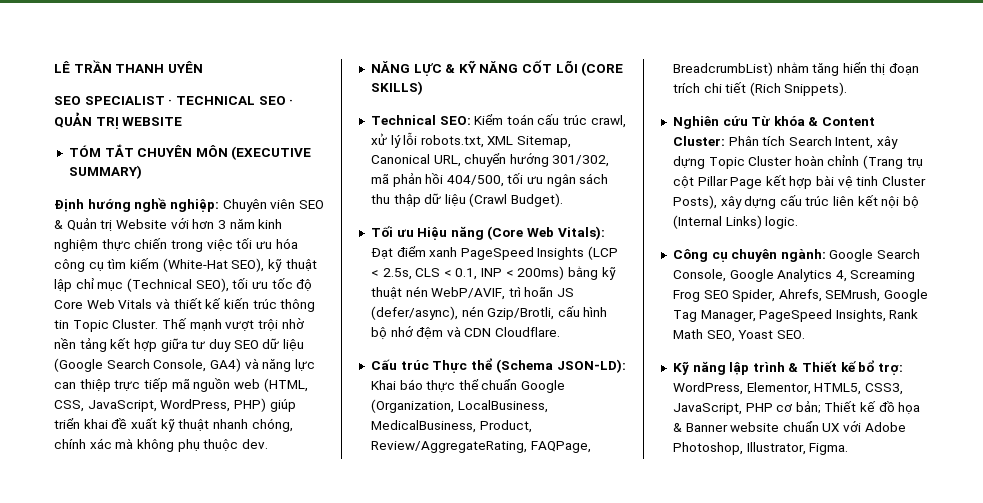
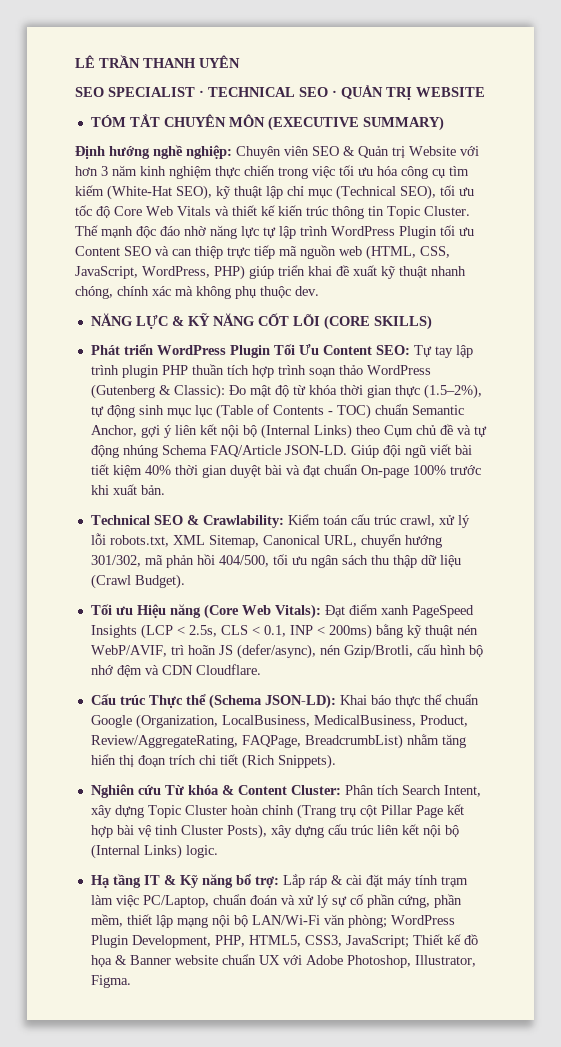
- Thế mạnh vượt trội nhờ nền tảng kết hợp giữa tư duy SEO dữ liệu (Google Search Console, GA4) và năng lực can thiệp trực tiếp mã nguồn web (HTML, CSS, JavaScript, WordPress, PHP) giúp triển khai đề xuất kỹ thuật nhanh chóng, chính xác mà không phụ thuộc dev.
+ Thế mạnh độc đáo nhờ năng lực tự lập trình WordPress Plugin tối ưu Content SEO và can thiệp trực tiếp mã nguồn web (HTML, CSS, JavaScript, WordPress, PHP) giúp triển khai đề xuất kỹ thuật nhanh chóng, chính xác mà không phụ thuộc dev.
- Technical SEO: Kiểm toán cấu trúc crawl, xử lý lỗi robots.txt, XML Sitemap, Canonical URL, chuyển hướng 301/302, mã phản hồi 404/500, tối ưu ngân sách thu thập dữ liệu (Crawl Budget).
+ Phát triển WordPress Plugin Tối Ưu Content SEO: Tự tay lập trình plugin PHP thuần tích hợp trình soạn thảo WordPress (Gutenberg & Classic): Đo mật độ từ khóa thời gian thực (1.5–2%), tự động sinh mục lục (Table of Contents - TOC) chuẩn Semantic Anchor, gợi ý liên kết nội bộ (Internal Links) theo Cụm chủ đề và tự động nhúng Schema FAQ/Article JSON-LD. Giúp đội ngũ viết bài tiết kiệm 40% thời gian duyệt bài và đạt chuẩn On-page 100% trước khi xuất bản.
+ Technical SEO & Crawlability: Kiểm toán cấu trúc crawl, xử lý lỗi robots.txt, XML Sitemap, Canonical URL, chuyển hướng 301/302, mã phản hồi 404/500, tối ưu ngân sách thu thập dữ liệu (Crawl Budget).
- Công cụ chuyên ngành: Google Search Console, Google Analytics 4, Screaming Frog SEO Spider, Ahrefs, SEMrush, Google Tag Manager, PageSpeed Insights, Rank Math SEO, Yoast SEO.
- Kỹ năng lập trình & Thiết kế bổ trợ: WordPress, Elementor, HTML5, CSS3, JavaScript, PHP cơ bản; Thiết kế đồ họa & Banner website chuẩn UX với Adobe Photoshop, Illustrator, Figma.
+ Hạ tầng IT & Kỹ năng bổ trợ: Lắp ráp & cài đặt máy tính trạm làm việc PC/Laptop, chuẩn đoán và xử lý sự cố phần cứng, phần mềm, thiết lập mạng nội bộ LAN/Wi-Fi văn phòng; WordPress Plugin Development, PHP, HTML5, CSS3, JavaScript; Thiết kế đồ họa & Banner website chuẩn UX với Adobe Photoshop, Illustrator, Figma.

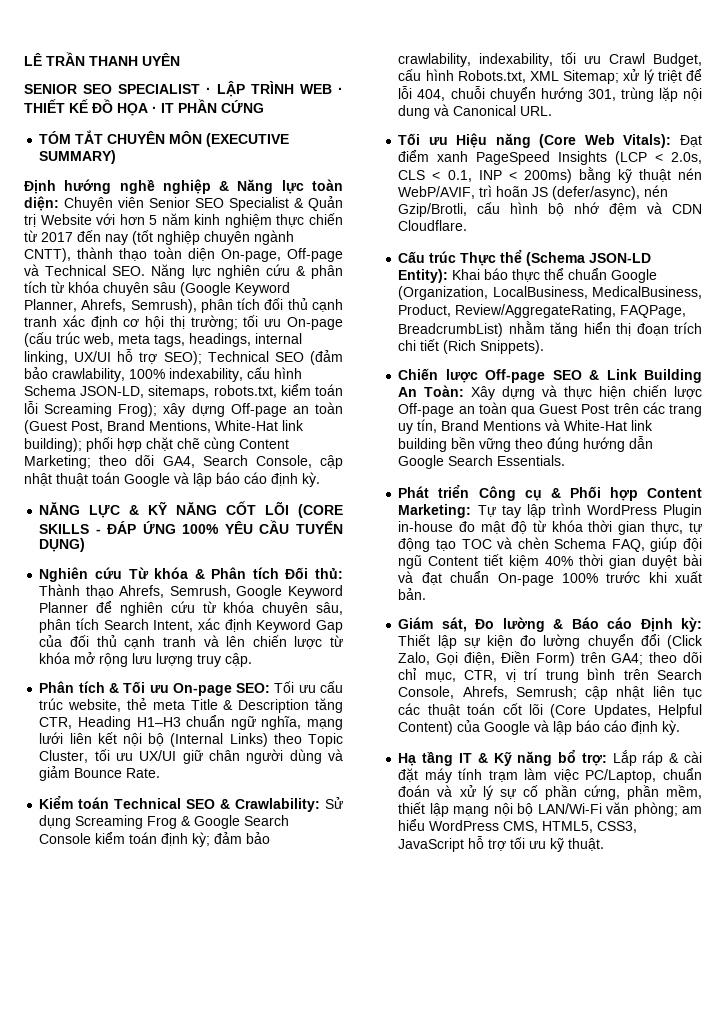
- SEO SPECIALIST · TECHNICAL SEO · QUẢN TRỊ WEBSITE
+ SENIOR SEO SPECIALIST · LẬP TRÌNH WEB · THIẾT KẾ ĐỒ HỌA · IT PHẦN CỨNG
- Định hướng nghề nghiệp: Chuyên viên SEO & Quản trị Website với hơn 3 năm kinh nghiệm thực chiến trong việc tối ưu hóa công cụ tìm kiếm (White-Hat SEO), kỹ thuật lập chỉ mục (Technical SEO), tối ưu tốc độ Core Web Vitals và thiết kế kiến trúc thông tin Topic Cluster. Thế mạnh độc đáo nhờ năng lực tự lập trình WordPress Plugin tối ưu Content SEO và can thiệp trực tiếp mã nguồn web (HTML, CSS, JavaScript, WordPress, PHP) giúp triển khai đề xuất kỹ thuật nhanh chóng, chính xác mà không phụ thuộc dev.
+ Định hướng nghề nghiệp & Năng lực toàn diện: Chuyên viên Senior SEO Specialist & Quản trị Website với hơn 5 năm kinh nghiệm thực chiến từ 2017 đến nay (tốt nghiệp chuyên ngành CNTT), thành thạo toàn diện On-page, Off-page và Technical SEO. Năng lực nghiên cứu & phân tích từ khóa chuyên sâu (Google Keyword Planner, Ahrefs, Semrush), phân tích đối thủ cạnh tranh xác định cơ hội thị trường; tối ưu On-page (cấu trúc web, meta tags, headings, internal linking, UX/UI hỗ trợ SEO); Technical SEO (đảm bảo crawlability, 100% indexability, cấu hình Schema JSON-LD, sitemaps, robots.txt, kiểm toán lỗi Screaming Frog); xây dựng Off-page an toàn (Guest Post, Brand Mentions, White-Hat link building); phối hợp chặt chẽ cùng Content Marketing; theo dõi GA4, Search Console, cập nhật thuật toán Google và lập báo cáo định kỳ.
- NĂNG LỰC & KỸ NĂNG CỐT LÕI (CORE SKILLS)
- Phát triển WordPress Plugin Tối Ưu Content SEO: Tự tay lập trình plugin PHP thuần tích hợp trình soạn thảo WordPress (Gutenberg & Classic): Đo mật độ từ khóa thời gian thực (1.5–2%), tự động sinh mục lục (Table of Contents - TOC) chuẩn Semantic Anchor, gợi ý liên kết nội bộ (Internal Links) theo Cụm chủ đề và tự động nhúng Schema FAQ/Article JSON-LD. Giúp đội ngũ viết bài tiết kiệm 40% thời gian duyệt bài và đạt chuẩn On-page 100% trước khi xuất bản.
- Technical SEO & Crawlability: Kiểm toán cấu trúc crawl, xử lý lỗi robots.txt, XML Sitemap, Canonical URL, chuyển hướng 301/302, mã phản hồi 404/500, tối ưu ngân sách thu thập dữ liệu (Crawl Budget).
+ NĂNG LỰC & KỸ NĂNG CỐT LÕI (CORE SKILLS - ĐÁP ỨNG 100% YÊU CẦU TUYỂN DỤNG)
+ Nghiên cứu Từ khóa & Phân tích Đối thủ: Thành thạo Ahrefs, Semrush, Google Keyword Planner để nghiên cứu từ khóa chuyên sâu, phân tích Search Intent, xác định Keyword Gap của đối thủ cạnh tranh và lên chiến lược từ khóa mở rộng lưu lượng truy cập.
+ Phân tích & Tối ưu On-page SEO: Tối ưu cấu trúc website, thẻ meta Title & Description tăng CTR, Heading H1–H3 chuẩn ngữ nghĩa, mạng lưới liên kết nội bộ (Internal Links) theo Topic Cluster, tối ưu UX/UI giữ chân người dùng và giảm Bounce Rate.
+ Kiểm toán Technical SEO & Crawlability: Sử dụng Screaming Frog & Google Search Console kiểm toán định kỳ; đảm bảo crawlability, indexability, tối ưu Crawl Budget, cấu hình Robots.txt, XML Sitemap; xử lý triệt để lỗi 404, chuỗi chuyển hướng 301, trùng lặp nội dung và Canonical URL.
- Tối ưu Hiệu năng (Core Web Vitals): Đạt điểm xanh PageSpeed Insights (LCP < 2.5s, CLS < 0.1, INP < 200ms) bằng kỹ thuật nén WebP/AVIF, trì hoãn JS (defer/async), nén Gzip/Brotli, cấu hình bộ nhớ đệm và CDN Cloudflare.
+ Tối ưu Hiệu năng (Core Web Vitals): Đạt điểm xanh PageSpeed Insights (LCP < 2.0s, CLS < 0.1, INP < 200ms) bằng kỹ thuật nén WebP/AVIF, trì hoãn JS (defer/async), nén Gzip/Brotli, cấu hình bộ nhớ đệm và CDN Cloudflare.
- Cấu trúc Thực thể (Schema JSON-LD): Khai báo thực thể chuẩn Google (Organization, LocalBusiness, MedicalBusiness, Product, Review/AggregateRating, FAQPage, BreadcrumbList) nhằm tăng hiển thị đoạn trích chi tiết (Rich Snippets).
+ Cấu trúc Thực thể (Schema JSON-LD Entity): Khai báo thực thể chuẩn Google (Organization, LocalBusiness, MedicalBusiness, Product, Review/AggregateRating, FAQPage, BreadcrumbList) nhằm tăng hiển thị đoạn trích chi tiết (Rich Snippets).
- Nghiên cứu Từ khóa & Content Cluster: Phân tích Search Intent, xây dựng Topic Cluster hoàn chỉnh (Trang trụ cột Pillar Page kết hợp bài vệ tinh Cluster Posts), xây dựng cấu trúc liên kết nội bộ (Internal Links) logic.
+ Chiến lược Off-page SEO & Link Building An Toàn: Xây dựng và thực hiện chiến lược Off-page an toàn qua Guest Post trên các trang uy tín, Brand Mentions và White-Hat link building bền vững theo đúng hướng dẫn Google Search Essentials.
+ Phát triển Công cụ & Phối hợp Content Marketing: Tự tay lập trình WordPress Plugin in-house đo mật độ từ khóa thời gian thực, tự động tạo TOC và chèn Schema FAQ, giúp đội ngũ Content tiết kiệm 40% thời gian duyệt bài và đạt chuẩn On-page 100% trước khi xuất bản.
+ Giám sát, Đo lường & Báo cáo Định kỳ: Thiết lập sự kiện đo lường chuyển đổi (Click Zalo, Gọi điện, Điền Form) trên GA4; theo dõi chỉ mục, CTR, vị trí trung bình trên Search Console, Ahrefs, Semrush; cập nhật liên tục các thuật toán cốt lõi (Core Updates, Helpful Content) của Google và lập báo cáo định kỳ.
- Hạ tầng IT & Kỹ năng bổ trợ: Lắp ráp & cài đặt máy tính trạm làm việc PC/Laptop, chuẩn đoán và xử lý sự cố phần cứng, phần mềm, thiết lập mạng nội bộ LAN/Wi-Fi văn phòng; WordPress Plugin Development, PHP, HTML5, CSS3, JavaScript; Thiết kế đồ họa & Banner website chuẩn UX với Adobe Photoshop, Illustrator, Figma.
+ Hạ tầng IT & Kỹ năng bổ trợ: Lắp ráp & cài đặt máy tính trạm làm việc PC/Laptop, chuẩn đoán và xử lý sự cố phần cứng, phần mềm, thiết lập mạng nội bộ LAN/Wi-Fi văn phòng; am hiểu WordPress CMS, HTML5, CSS3, JavaScript hỗ trợ tối ưu kỹ thuật.

